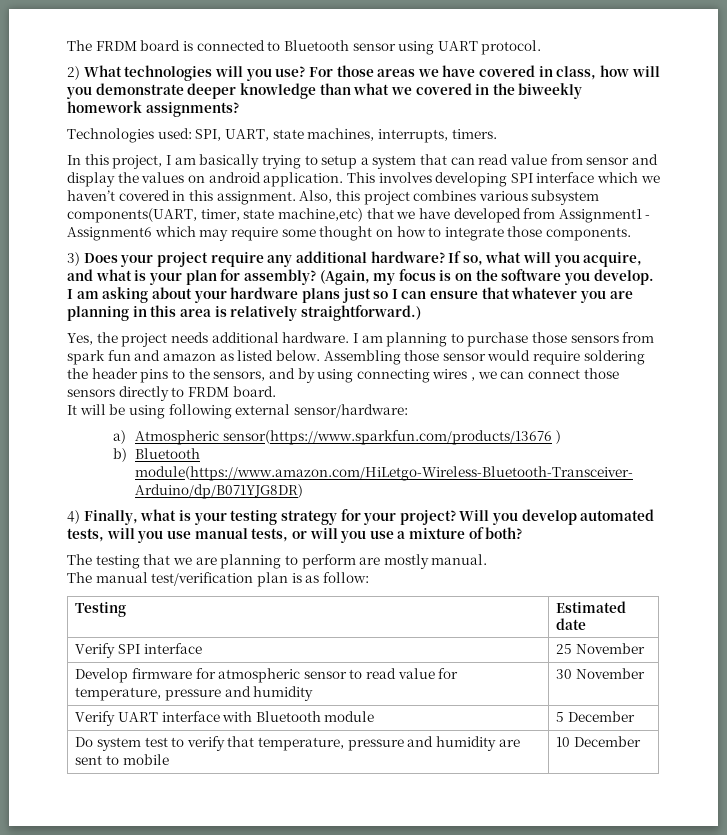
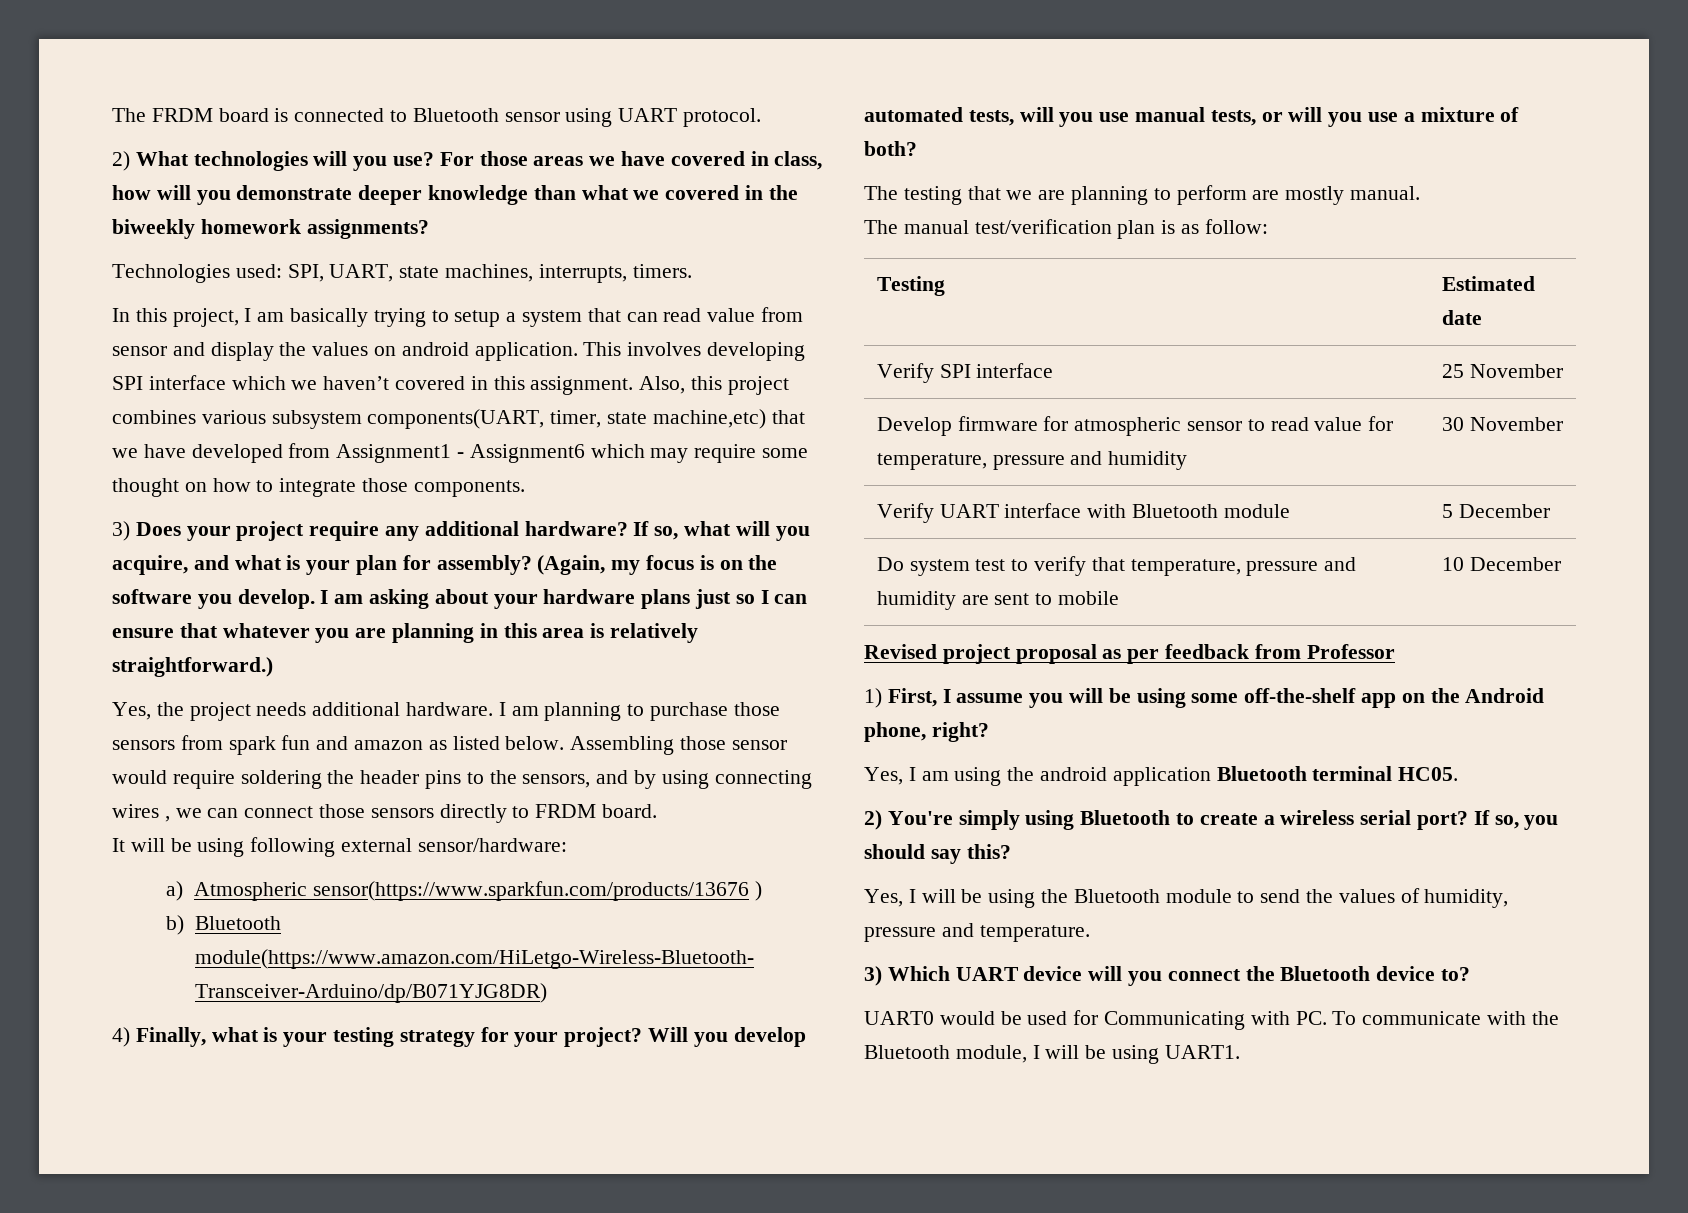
+ Revised project proposal as per feedback from Professor
+ 1) First, I assume you will be using some off-the-shelf app on the Android phone, right?
+ Yes, I am using the android application Bluetooth terminal HC05.
+ 2) You're simply using Bluetooth to create a wireless serial port? If so, you should say this?
+ Yes, I will be using the Bluetooth module to send the values of humidity, pressure and temperature.
+ 3) Which UART device will you connect the Bluetooth device to?
+ UART0 would be used for Communicating with PC. To communicate with the Bluetooth module, I will be using UART1.

